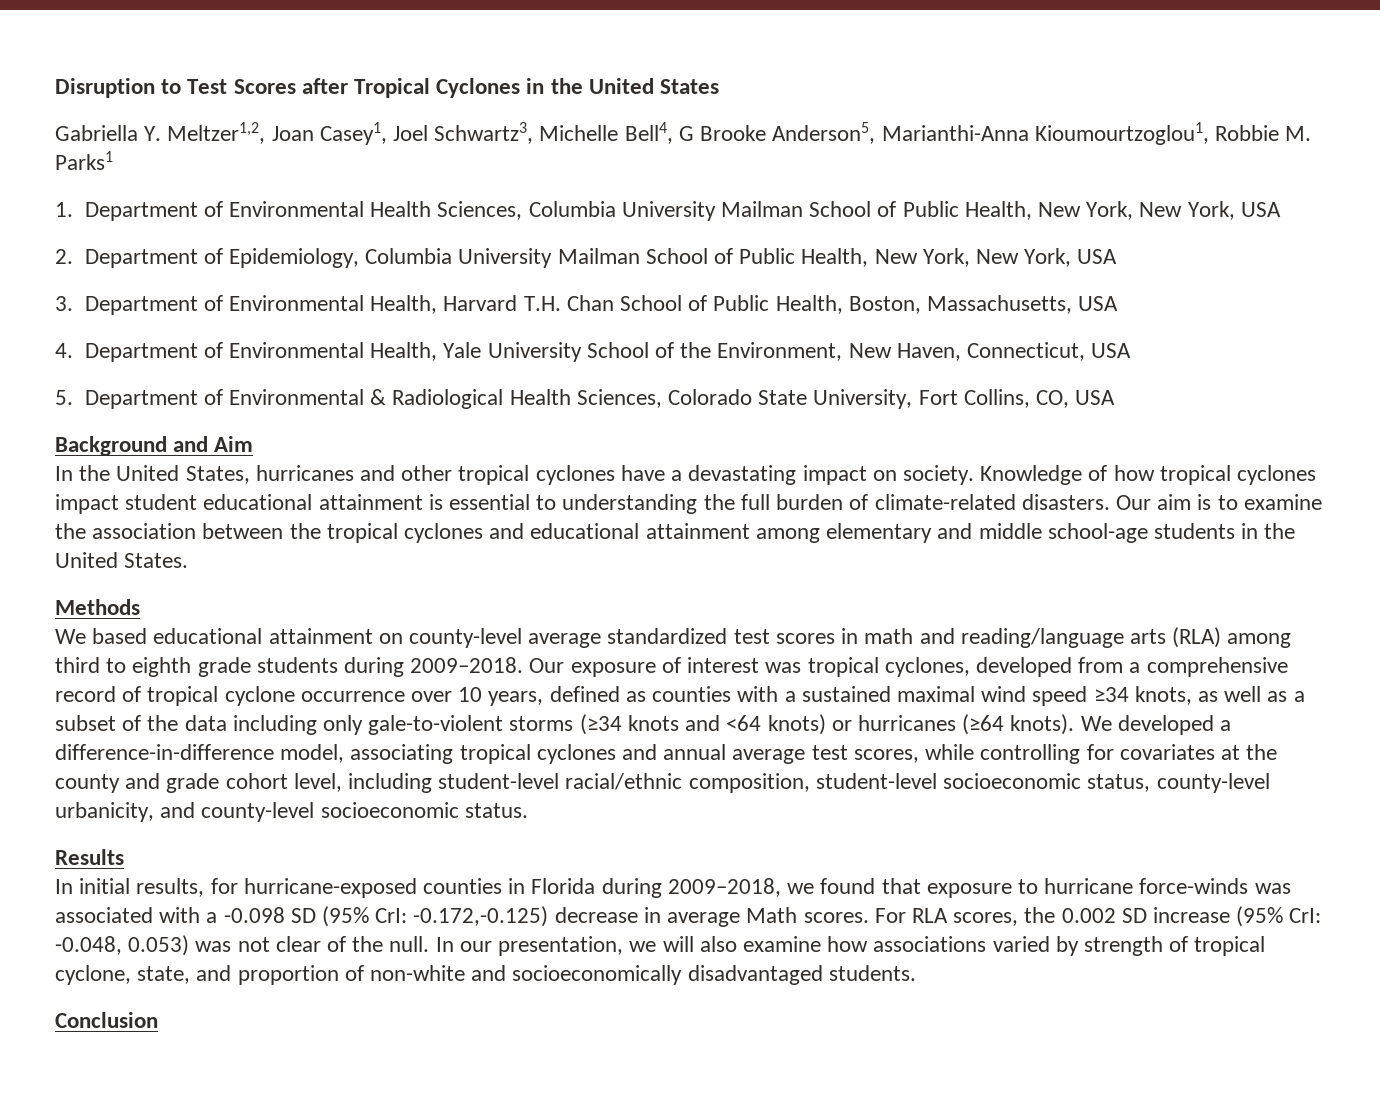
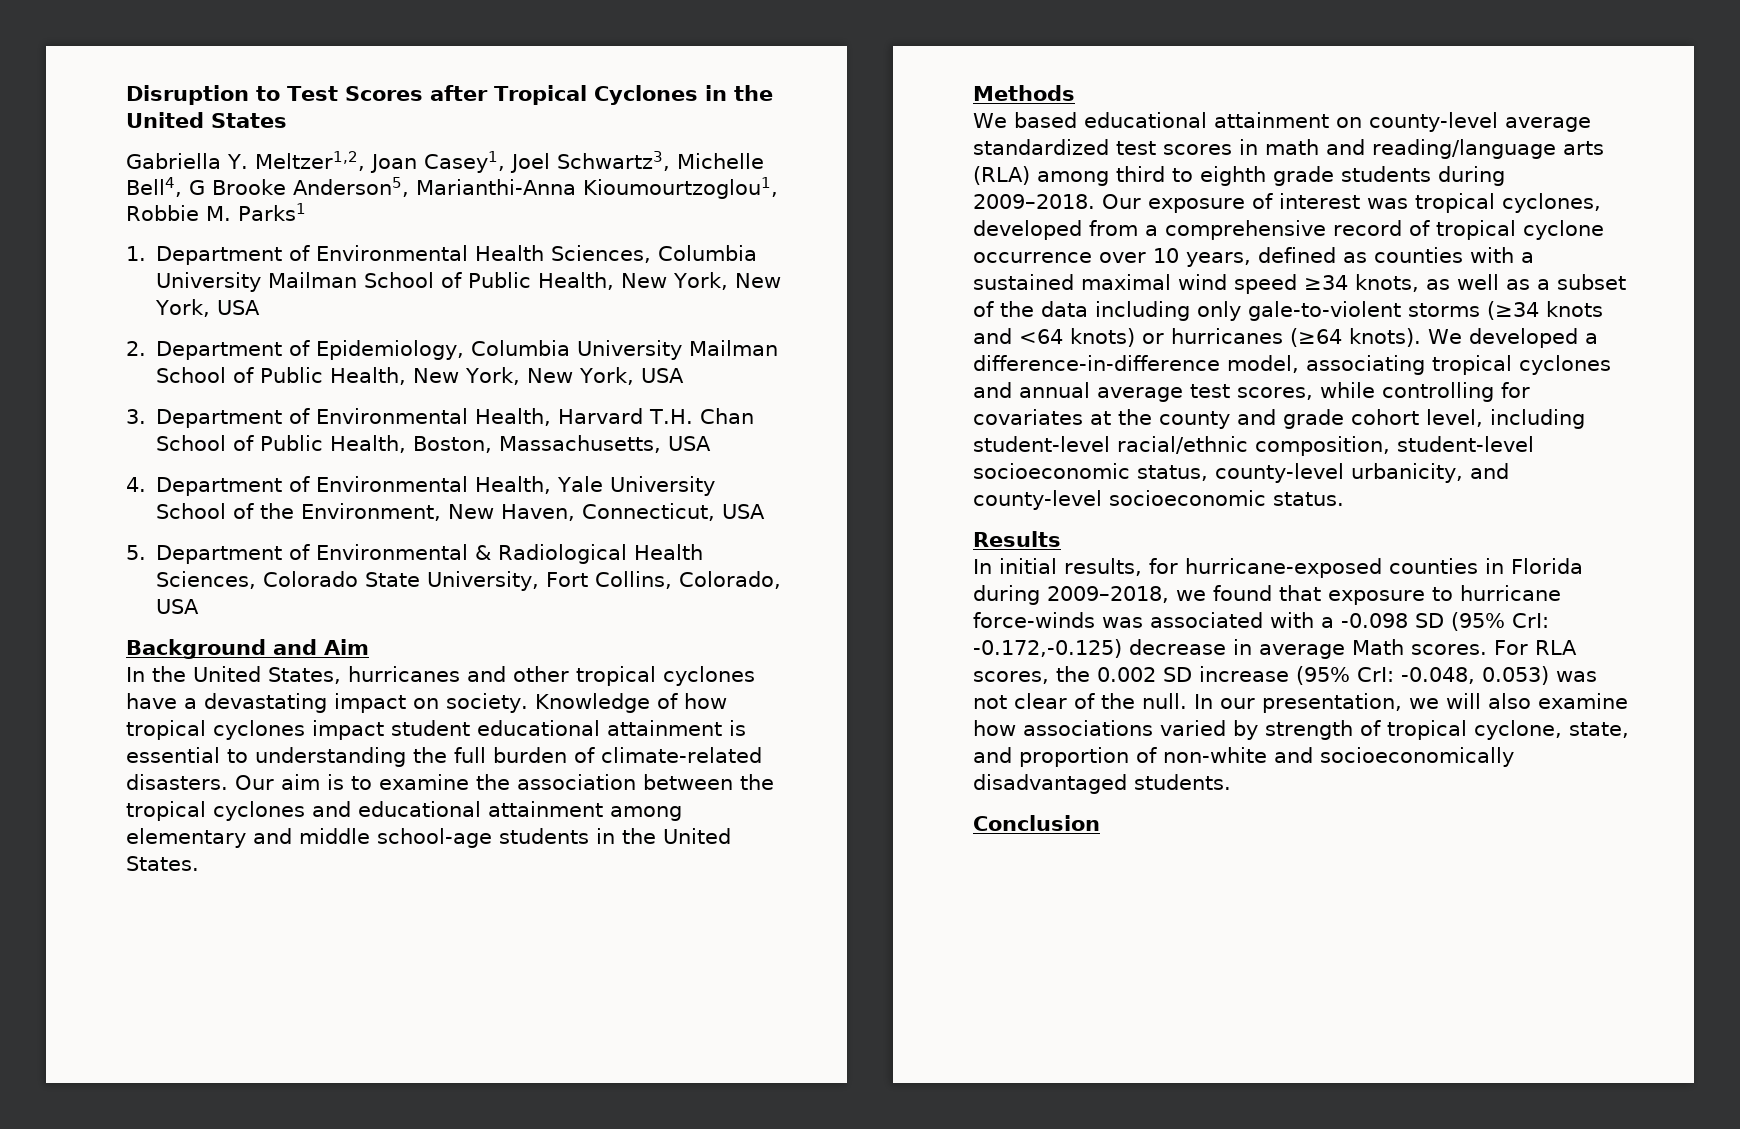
- 5. Department of Environmental & Radiological Health Sciences, Colorado State University, Fort Collins, CO, USA
+ 5. Department of Environmental & Radiological Health Sciences, Colorado State University, Fort Collins, Colorado, USA

